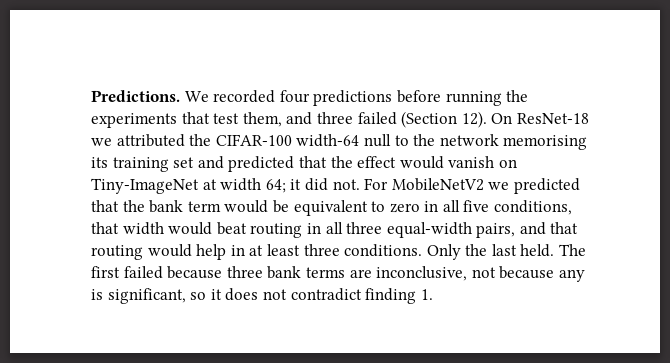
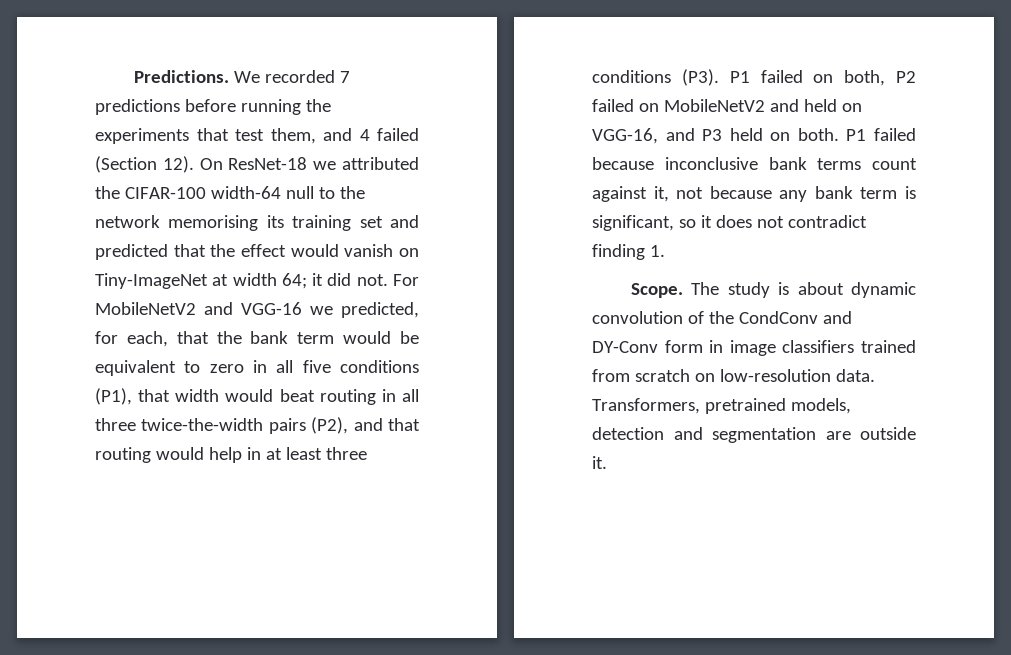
- We recorded four predictions before running the experiments that test them, and three failed (Section 12).
+ We recorded 7 predictions before running the experiments that test them, and 4 failed (Section 12).
- For MobileNetV2 we predicted that the bank term would be equivalent to zero in all five conditions, that width would beat routing in all three equal-width pairs, and that routing would help in at least three conditions. Only the last held. The first failed because three bank terms are inconclusive, not because any is significant, so it does not contradict finding 1.
+ For MobileNetV2 and VGG-16 we predicted, for each, that the bank term would be equivalent to zero in all five conditions (P1), that width would beat routing in all three twice-the-width pairs (P2), and that routing would help in at least three conditions (P3). P1 failed on both, P2 failed on MobileNetV2 and held on VGG-16, and P3 held on both. P1 failed because inconclusive bank terms count against it, not because any bank term is significant, so it does not contradict finding 1.
+ Scope. The study is about dynamic convolution of the CondConv and DY-Conv form in image classifiers trained from scratch on low-resolution data. Transformers, pretrained models, detection and segmentation are outside it.

